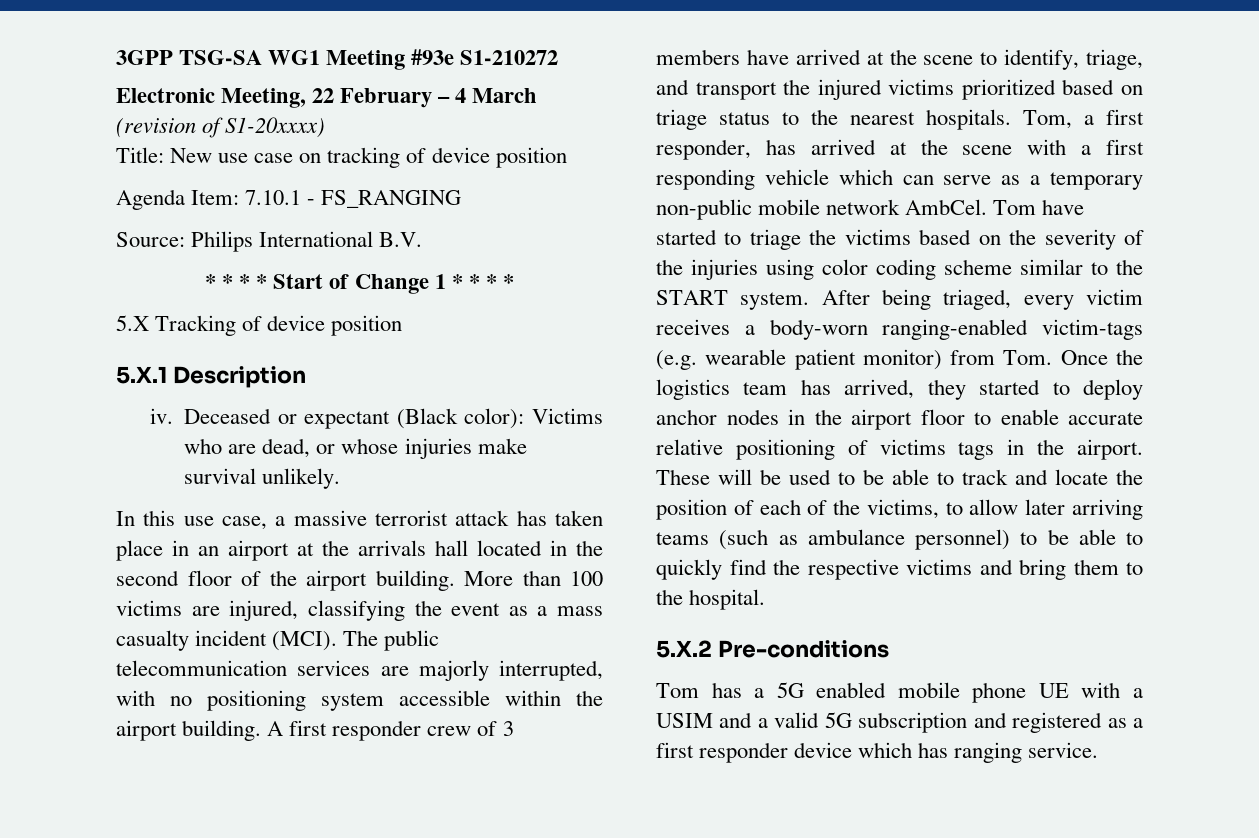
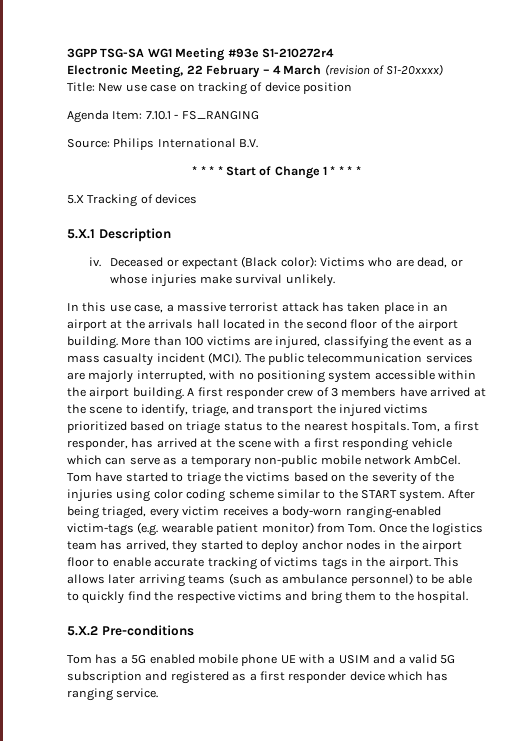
- 3GPP TSG-SA WG1 Meeting #93e S1-210272
+ 3GPP TSG-SA WG1 Meeting #93e S1-210272r4
- 5.X Tracking of device position
+ 5.X Tracking of devices
- After being triaged, every victim receives a body-worn ranging-enabled victim-tags (e.g. wearable patient monitor) from Tom. Once the logistics team has arrived, they started to deploy anchor nodes in the airport floor to enable accurate relative positioning of victims tags in the airport.
+ After being triaged, every victim receives a body-worn ranging-enabled victim-tags (e.g. wearable patient monitor) from Tom. Once the logistics team has arrived, they started to deploy anchor nodes in the airport floor to enable accurate tracking of victims tags in the airport.
- These will be used to be able to track and locate the position of each of the victims, to allow later arriving teams (such as ambulance personnel) to be able to quickly find the respective victims and bring them to the hospital.
+ This allows later arriving teams (such as ambulance personnel) to be able to quickly find the respective victims and bring them to the hospital.

